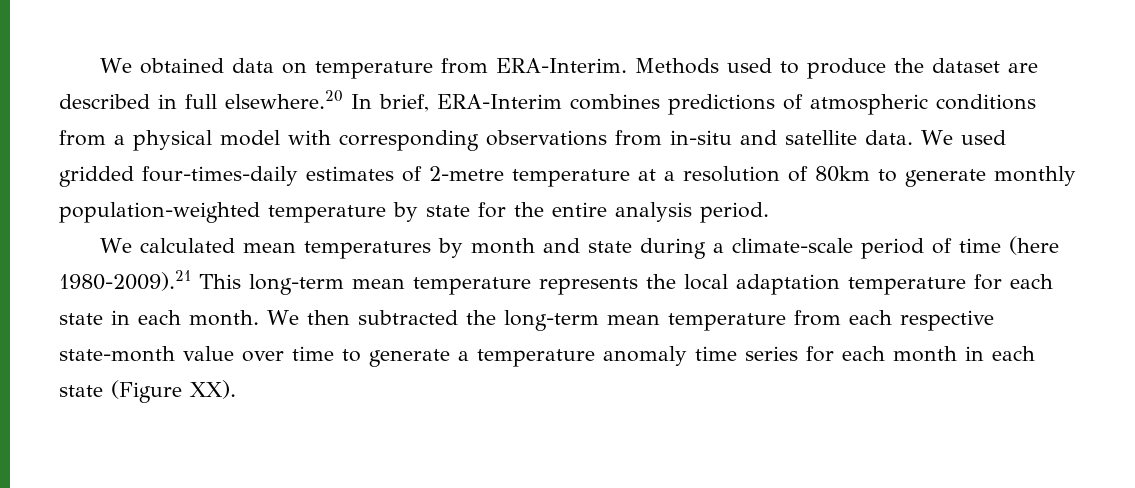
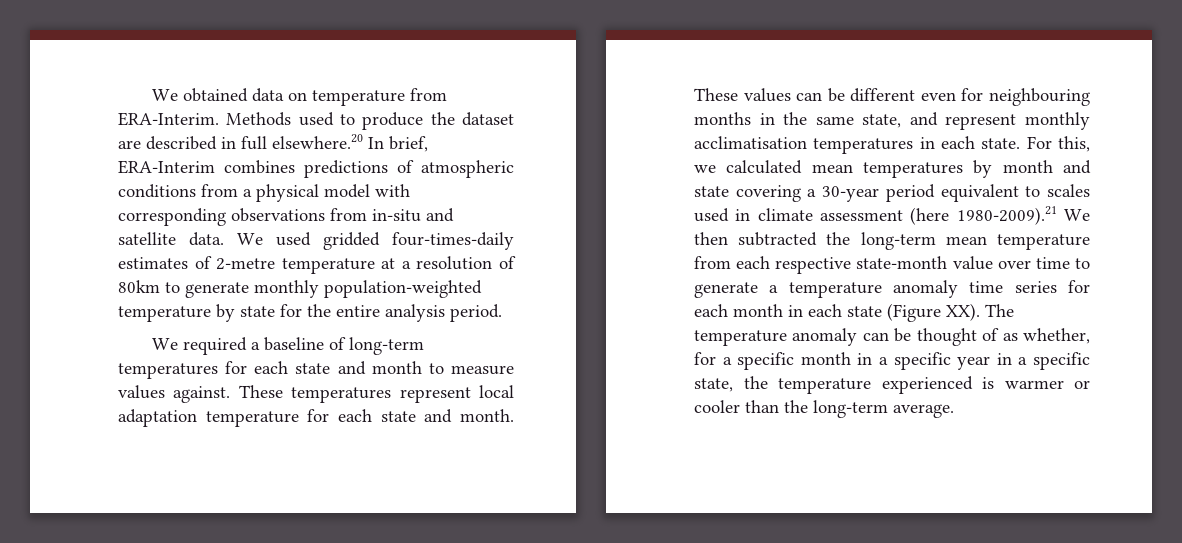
- We calculated mean temperatures by month and state during a climate-scale period of time (here 1980-2009).21 This long-term mean temperature represents the local adaptation temperature for each state in each month. We then subtracted the long-term mean temperature from each respective state-month value over time to generate a temperature anomaly time series for each month in each state (Figure XX).
+ We required a baseline of long-term temperatures for each state and month to measure values against. These temperatures represent local adaptation temperature for each state and month. These values can be different even for neighbouring months in the same state, and represent monthly acclimatisation temperatures in each state. For this, we calculated mean temperatures by month and state covering a 30-year period equivalent to scales used in climate assessment (here 1980-2009).21 We then subtracted the long-term mean temperature from each respective state-month value over time to generate a temperature anomaly time series for each month in each state (Figure XX). The temperature anomaly can be thought of as whether, for a specific month in a specific year in a specific state, the temperature experienced is warmer or cooler than the long-term average.

